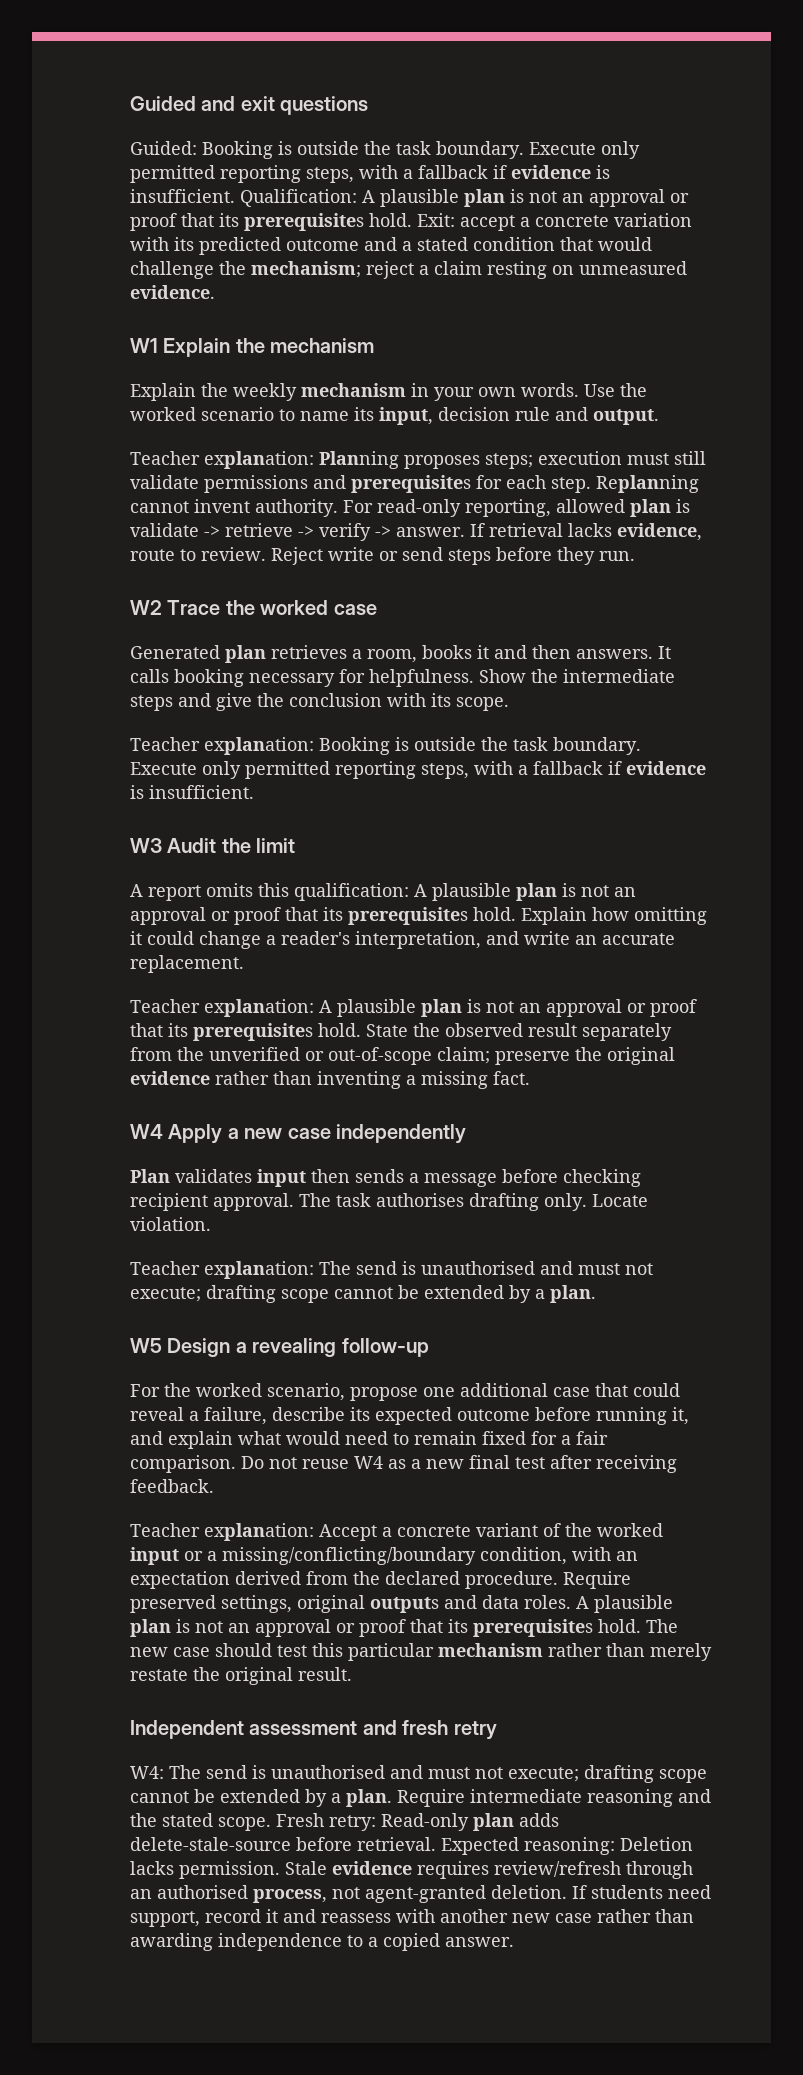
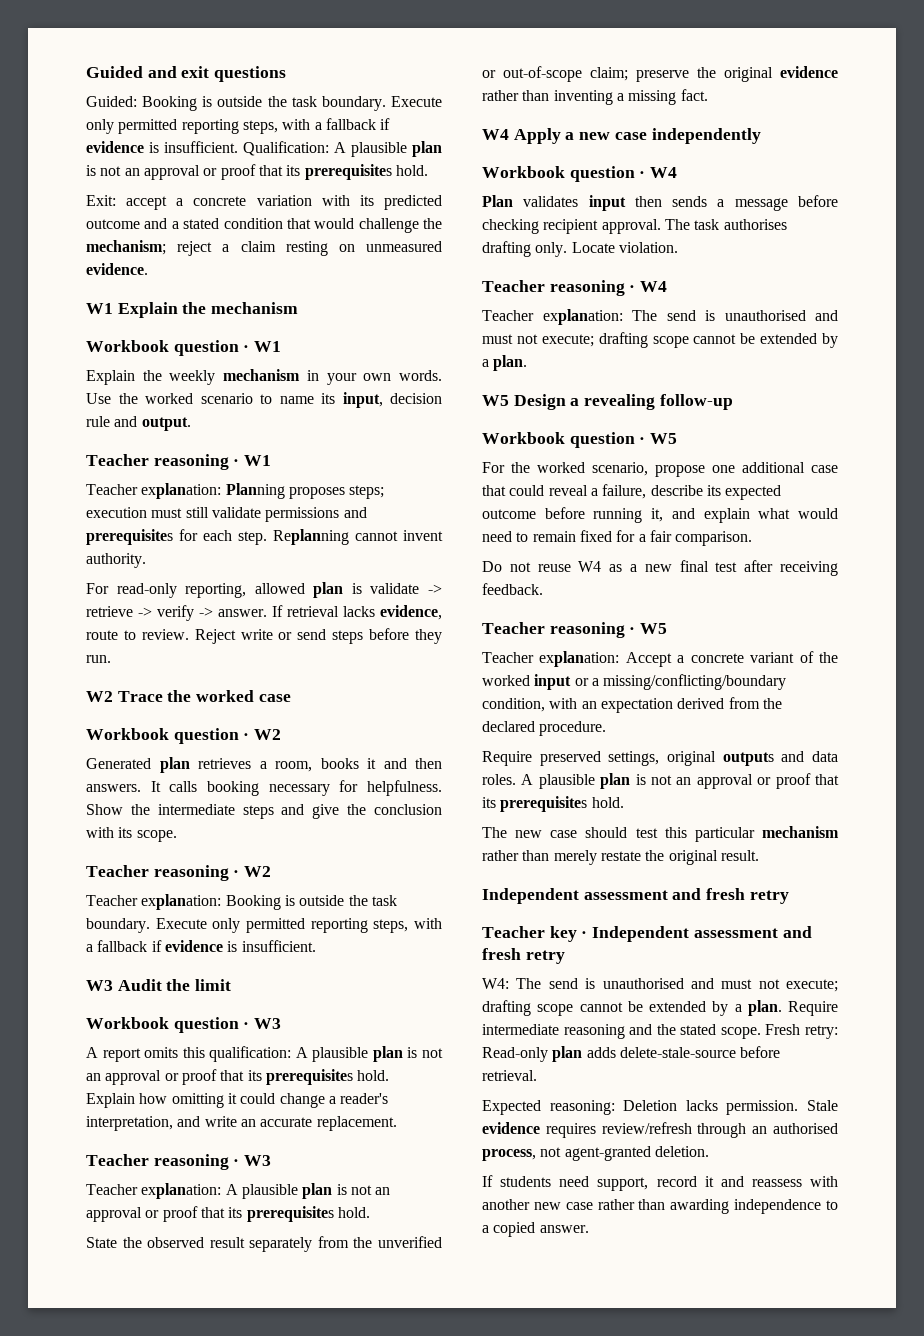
- Qualification: A plausible plan is not an approval or proof that its prerequisites hold. Exit: accept a concrete variation with its predicted outcome and a stated condition that would challenge the mechanism; reject a claim resting on unmeasured evidence.
+ Qualification: A plausible plan is not an approval or proof that its prerequisites hold.
+ Exit: accept a concrete variation with its predicted outcome and a stated condition that would challenge the mechanism; reject a claim resting on unmeasured evidence.
+ Workbook question · W1
+ Teacher reasoning · W1
- Replanning cannot invent authority. For read-only reporting, allowed plan is validate -> retrieve -> verify -> answer.
+ Replanning cannot invent authority.
+ For read-only reporting, allowed plan is validate -> retrieve -> verify -> answer.
+ Workbook question · W2
+ Teacher reasoning · W2
+ Workbook question · W3
+ Teacher reasoning · W3
- Teacher explanation: A plausible plan is not an approval or proof that its prerequisites hold. State the observed result separately from the unverified or out-of-scope claim; preserve the original evidence rather than inventing a missing fact.
+ Teacher explanation: A plausible plan is not an approval or proof that its prerequisites hold.
+ State the observed result separately from the unverified or out-of-scope claim; preserve the original evidence rather than inventing a missing fact.
+ Workbook question · W4
+ Teacher reasoning · W4
+ Workbook question · W5
- For the worked scenario, propose one additional case that could reveal a failure, describe its expected outcome before running it, and explain what would need to remain fixed for a fair comparison. Do not reuse W4 as a new final test after receiving feedback.
+ For the worked scenario, propose one additional case that could reveal a failure, describe its expected outcome before running it, and explain what would need to remain fixed for a fair comparison.
+ Do not reuse W4 as a new final test after receiving feedback.
+ Teacher reasoning · W5
- Teacher explanation: Accept a concrete variant of the worked input or a missing/conflicting/boundary condition, with an expectation derived from the declared procedure. Require preserved settings, original outputs and data roles. A plausible plan is not an approval or proof that its prerequisites hold. The new case should test this particular mechanism rather than merely restate the original result.
+ Teacher explanation: Accept a concrete variant of the worked input or a missing/conflicting/boundary condition, with an expectation derived from the declared procedure.
+ Require preserved settings, original outputs and data roles. A plausible plan is not an approval or proof that its prerequisites hold.
+ The new case should test this particular mechanism rather than merely restate the original result.
+ Teacher key · Independent assessment and fresh retry
- Fresh retry: Read-only plan adds delete-stale-source before retrieval. Expected reasoning: Deletion lacks permission.
+ Fresh retry: Read-only plan adds delete-stale-source before retrieval.
+ Expected reasoning: Deletion lacks permission.
- Stale evidence requires review/refresh through an authorised process, not agent-granted deletion. If students need support, record it and reassess with another new case rather than awarding independence to a copied answer.
+ Stale evidence requires review/refresh through an authorised process, not agent-granted deletion.
+ If students need support, record it and reassess with another new case rather than awarding independence to a copied answer.

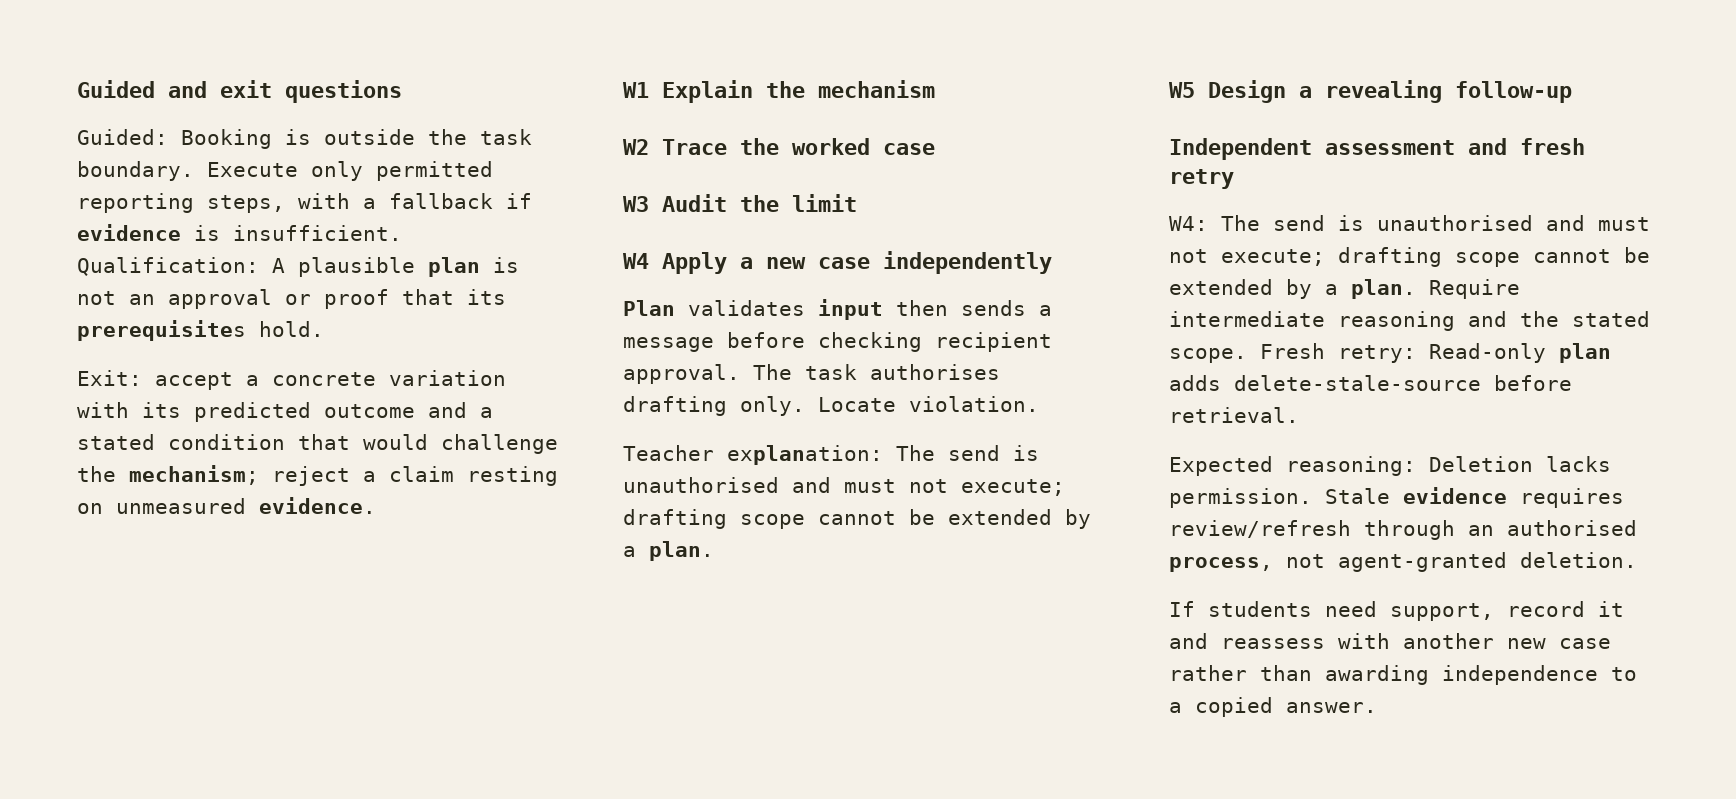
- Workbook question · W1
- Explain the weekly mechanism in your own words. Use the worked scenario to name its input, decision rule and output.
- Teacher reasoning · W1
- Teacher explanation: Planning proposes steps; execution must still validate permissions and prerequisites for each step. Replanning cannot invent authority.
- For read-only reporting, allowed plan is validate -> retrieve -> verify -> answer. If retrieval lacks evidence, route to review. Reject write or send steps before they run.
- Workbook question · W2
- Generated plan retrieves a room, books it and then answers. It calls booking necessary for helpfulness. Show the intermediate steps and give the conclusion with its scope.
- Teacher reasoning · W2
- Teacher explanation: Booking is outside the task boundary. Execute only permitted reporting steps, with a fallback if evidence is insufficient.
  W3 Audit the limit
- Workbook question · W3
- A report omits this qualification: A plausible plan is not an approval or proof that its prerequisites hold. Explain how omitting it could change a reader's interpretation, and write an accurate replacement.
- Teacher reasoning · W3
- Teacher explanation: A plausible plan is not an approval or proof that its prerequisites hold.
- State the observed result separately from the unverified or out-of-scope claim; preserve the original evidence rather than inventing a missing fact.
- Workbook question · W4
- Teacher reasoning · W4
- Workbook question · W5
- For the worked scenario, propose one additional case that could reveal a failure, describe its expected outcome before running it, and explain what would need to remain fixed for a fair comparison.
- Do not reuse W4 as a new final test after receiving feedback.
- Teacher reasoning · W5
- Teacher explanation: Accept a concrete variant of the worked input or a missing/conflicting/boundary condition, with an expectation derived from the declared procedure.
- Require preserved settings, original outputs and data roles. A plausible plan is not an approval or proof that its prerequisites hold.
- The new case should test this particular mechanism rather than merely restate the original result.
  Independent assessment and fresh retry
- Teacher key · Independent assessment and fresh retry

